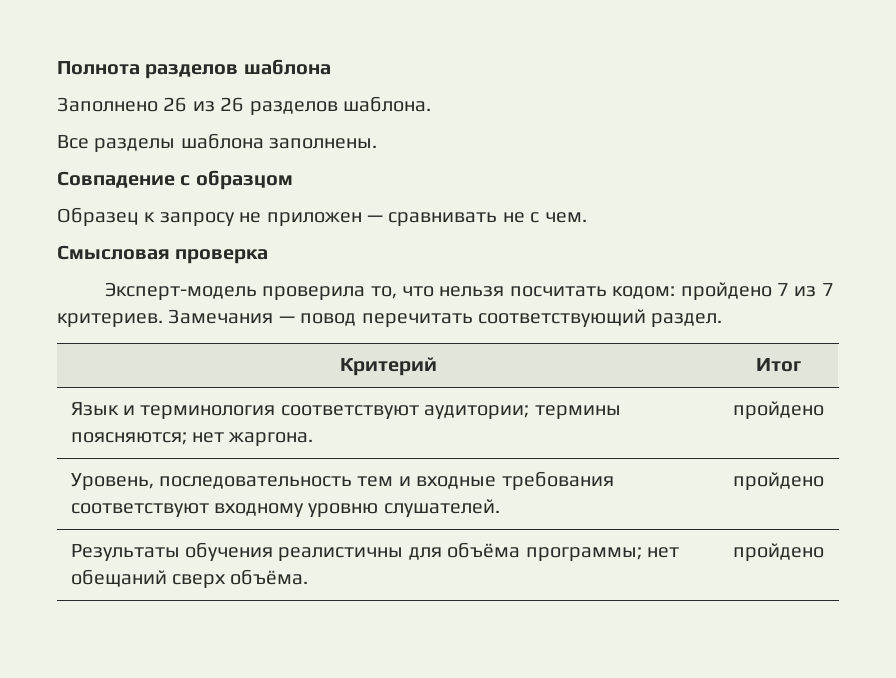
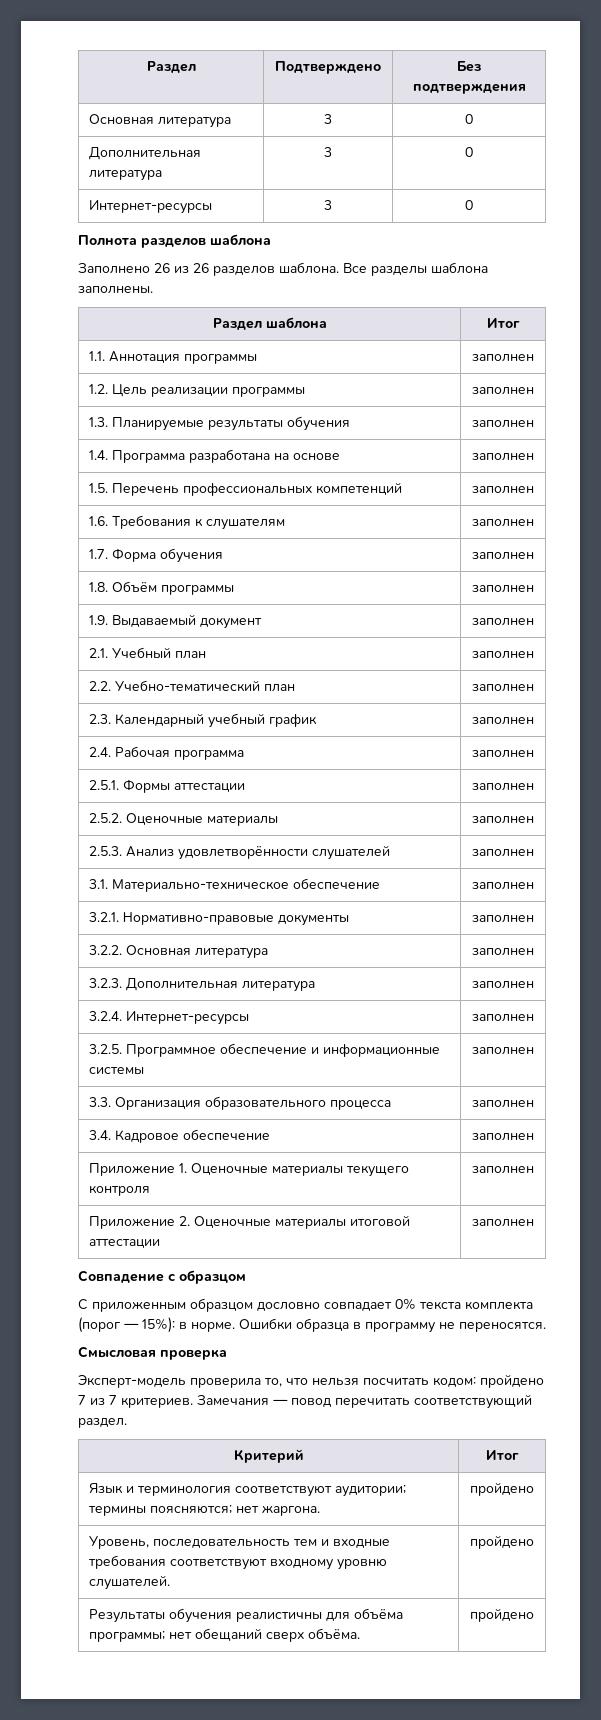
+ Раздел | Подтверждено | Без подтверждения
+ Основная литература | 3 | 0
+ Дополнительная литература | 3 | 0
+ Интернет-ресурсы | 3 | 0
- Заполнено 26 из 26 разделов шаблона.
- Все разделы шаблона заполнены.
+ Заполнено 26 из 26 разделов шаблона. Все разделы шаблона заполнены.
+ Раздел шаблона | Итог
+ 1.1. Аннотация программы | заполнен
+ 1.2. Цель реализации программы | заполнен
+ 1.3. Планируемые результаты обучения | заполнен
+ 1.4. Программа разработана на основе | заполнен
+ 1.5. Перечень профессиональных компетенций | заполнен
+ 1.6. Требования к слушателям | заполнен
+ 1.7. Форма обучения | заполнен
+ 1.8. Объём программы | заполнен
+ 1.9. Выдаваемый документ | заполнен
+ 2.1. Учебный план | заполнен
+ 2.2. Учебно-тематический план | заполнен
+ 2.3. Календарный учебный график | заполнен
+ 2.4. Рабочая программа | заполнен
+ 2.5.1. Формы аттестации | заполнен
+ 2.5.2. Оценочные материалы | заполнен
+ 2.5.3. Анализ удовлетворённости слушателей | заполнен
+ 3.1. Материально-техническое обеспечение | заполнен
+ 3.2.1. Нормативно-правовые документы | заполнен
+ 3.2.2. Основная литература | заполнен
+ 3.2.3. Дополнительная литература | заполнен
+ 3.2.4. Интернет-ресурсы | заполнен
+ 3.2.5. Программное обеспечение и информационные системы | заполнен
+ 3.3. Организация образовательного процесса | заполнен
+ 3.4. Кадровое обеспечение | заполнен
+ Приложение 1. Оценочные материалы текущего контроля | заполнен
+ Приложение 2. Оценочные материалы итоговой аттестации | заполнен
  Совпадение с образцом
- Образец к запросу не приложен — сравнивать не с чем.
+ С приложенным образцом дословно совпадает 0% текста комплекта (порог — 15%): в норме. Ошибки образца в программу не переносятся.

